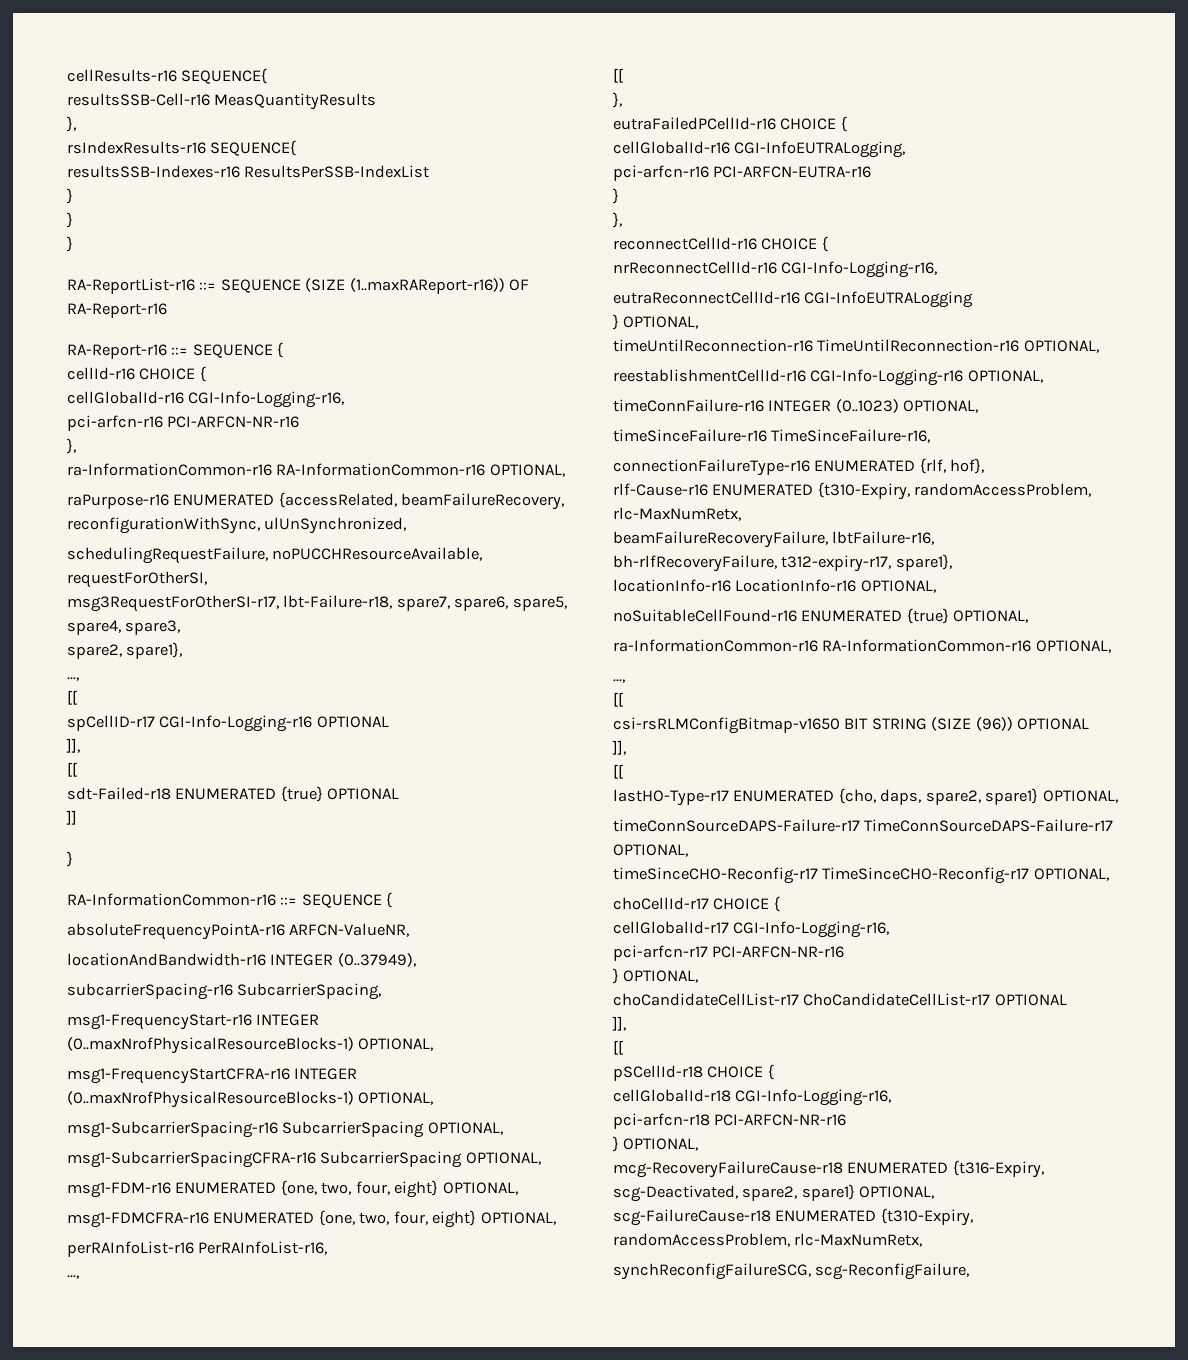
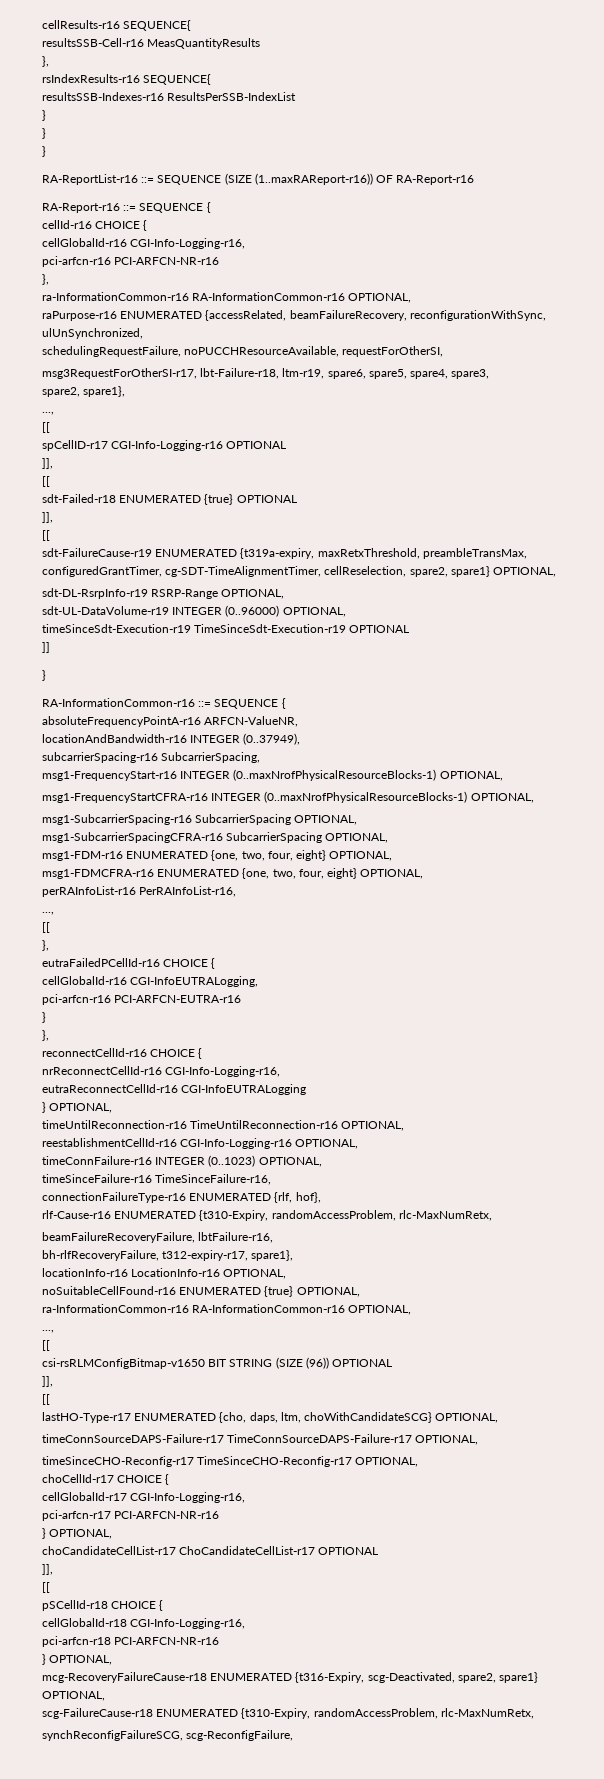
- msg3RequestForOtherSI-r17, lbt-Failure-r18, spare7, spare6, spare5, spare4, spare3,
+ msg3RequestForOtherSI-r17, lbt-Failure-r18, ltm-r19, spare6, spare5, spare4, spare3,
  sdt-Failed-r18 ENUMERATED {true} OPTIONAL
+ ]],
+ [[
+ sdt-FailureCause-r19 ENUMERATED {t319a-expiry, maxRetxThreshold, preambleTransMax, configuredGrantTimer, cg-SDT-TimeAlignmentTimer, cellReselection, spare2, spare1} OPTIONAL,
+ sdt-DL-RsrpInfo-r19 RSRP-Range OPTIONAL,
+ sdt-UL-DataVolume-r19 INTEGER (0..96000) OPTIONAL,
+ timeSinceSdt-Execution-r19 TimeSinceSdt-Execution-r19 OPTIONAL
- lastHO-Type-r17 ENUMERATED {cho, daps, spare2, spare1} OPTIONAL,
+ lastHO-Type-r17 ENUMERATED {cho, daps, ltm, choWithCandidateSCG} OPTIONAL,

